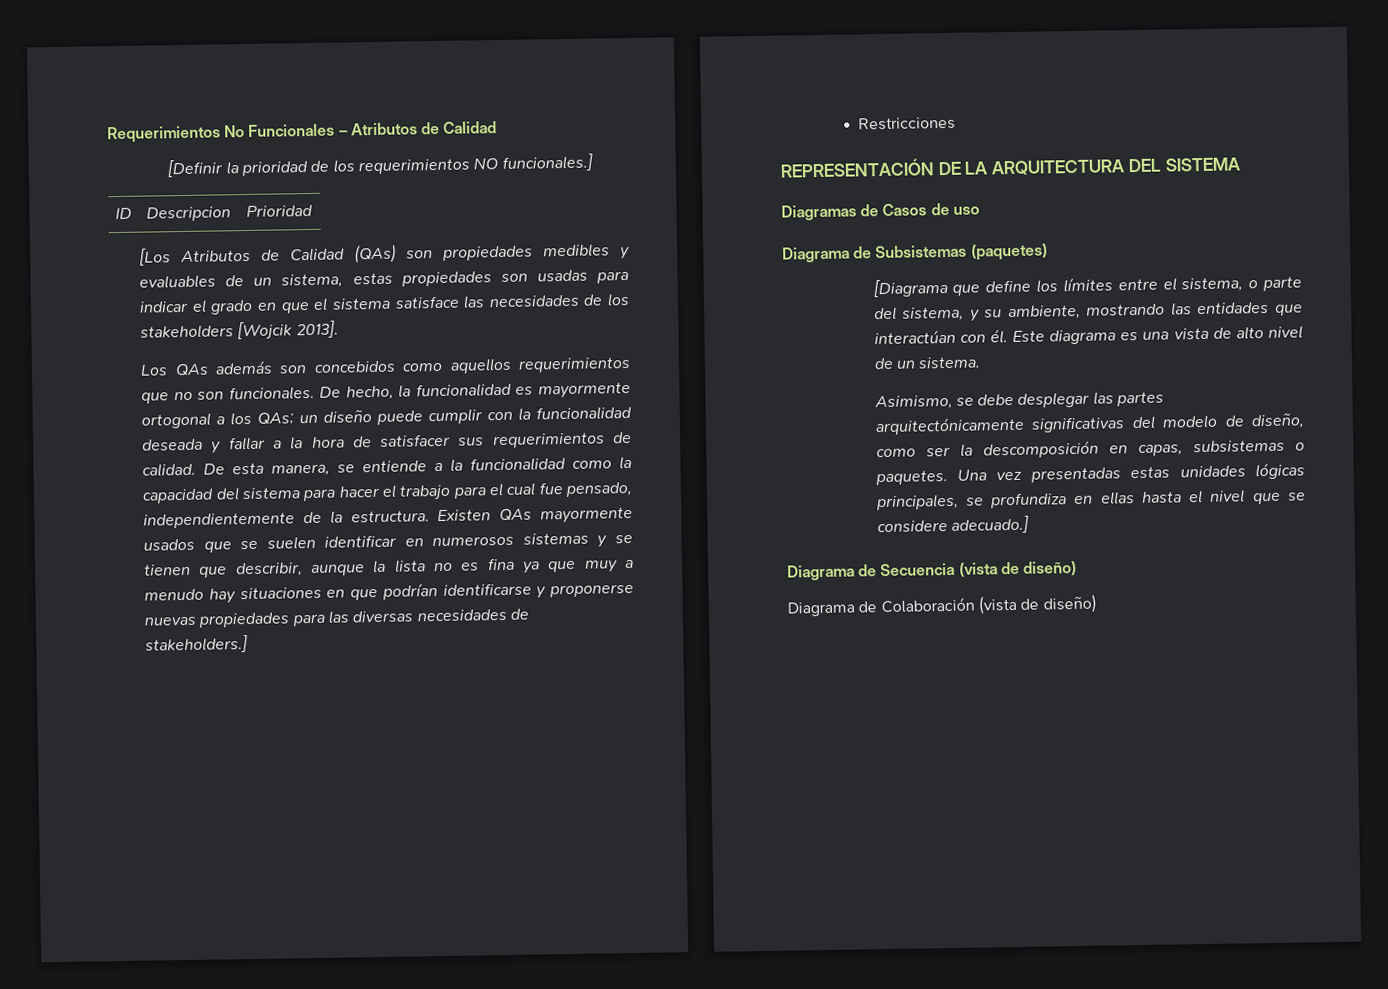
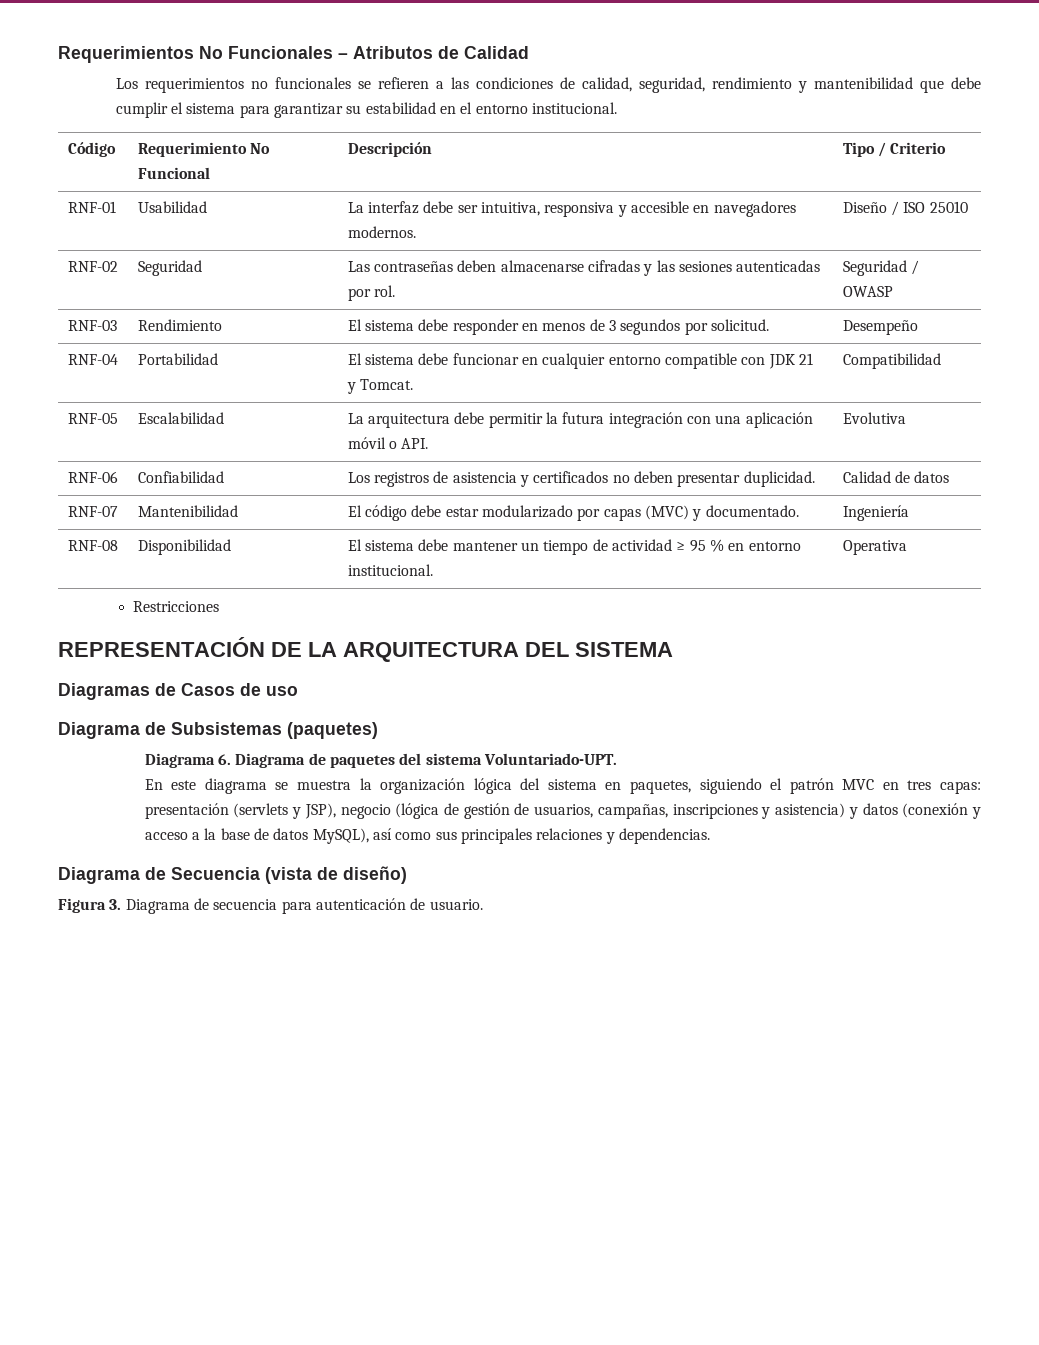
- [Definir la prioridad de los requerimientos NO funcionales.]
- ID | Descripcion | Prioridad
- [Los Atributos de Calidad (QAs) son propiedades medibles y evaluables de un sistema, estas propiedades son usadas para indicar el grado en que el sistema satisface las necesidades de los stakeholders [Wojcik 2013].
- Los QAs además son concebidos como aquellos requerimientos que no son funcionales. De hecho, la funcionalidad es mayormente ortogonal a los QAs; un diseño puede cumplir con la funcionalidad deseada y fallar a la hora de satisfacer sus requerimientos de calidad. De esta manera, se entiende a la funcionalidad como la capacidad del sistema para hacer el trabajo para el cual fue pensado, independientemente de la estructura. Existen QAs mayormente usados que se suelen identificar en numerosos sistemas y se tienen que describir, aunque la lista no es fina ya que muy a menudo hay situaciones en que podrían identificarse y proponerse nuevas propiedades para las diversas necesidades de stakeholders.]
+ Los requerimientos no funcionales se refieren a las condiciones de calidad, seguridad, rendimiento y mantenibilidad que debe cumplir el sistema para garantizar su estabilidad en el entorno institucional.
+ Código | Requerimiento No Funcional | Descripción | Tipo / Criterio
+ RNF-01 | Usabilidad | La interfaz debe ser intuitiva, responsiva y accesible en navegadores modernos. | Diseño / ISO 25010
+ RNF-02 | Seguridad | Las contraseñas deben almacenarse cifradas y las sesiones autenticadas por rol. | Seguridad / OWASP
+ RNF-03 | Rendimiento | El sistema debe responder en menos de 3 segundos por solicitud. | Desempeño
+ RNF-04 | Portabilidad | El sistema debe funcionar en cualquier entorno compatible con JDK 21 y Tomcat. | Compatibilidad
+ RNF-05 | Escalabilidad | La arquitectura debe permitir la futura integración con una aplicación móvil o API. | Evolutiva
+ RNF-06 | Confiabilidad | Los registros de asistencia y certificados no deben presentar duplicidad. | Calidad de datos
+ RNF-07 | Mantenibilidad | El código debe estar modularizado por capas (MVC) y documentado. | Ingeniería
+ RNF-08 | Disponibilidad | El sistema debe mantener un tiempo de actividad ≥ 95 % en entorno institucional. | Operativa
- [Diagrama que define los límites entre el sistema, o parte del sistema, y su ambiente, mostrando las entidades que interactúan con él. Este diagrama es una vista de alto nivel de un sistema.
- Asimismo, se debe desplegar las partes arquitectónicamente significativas del modelo de diseño, como ser la descomposición en capas, subsistemas o paquetes. Una vez presentadas estas unidades lógicas principales, se profundiza en ellas hasta el nivel que se considere adecuado.]
+ Diagrama 6. Diagrama de paquetes del sistema Voluntariado-UPT.
+ En este diagrama se muestra la organización lógica del sistema en paquetes, siguiendo el patrón MVC en tres capas: presentación (servlets y JSP), negocio (lógica de gestión de usuarios, campañas, inscripciones y asistencia) y datos (conexión y acceso a la base de datos MySQL), así como sus principales relaciones y dependencias.
- Diagrama de Colaboración (vista de diseño)
+ Figura 3. Diagrama de secuencia para autenticación de usuario.

